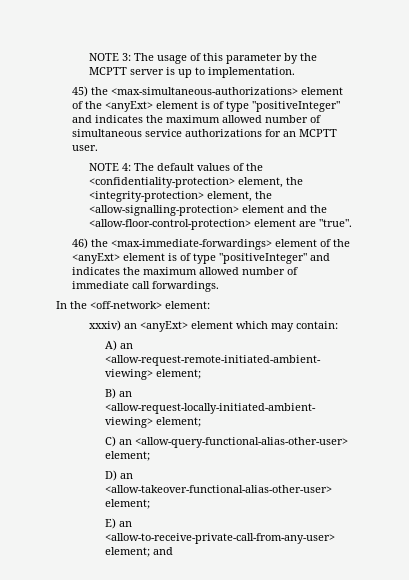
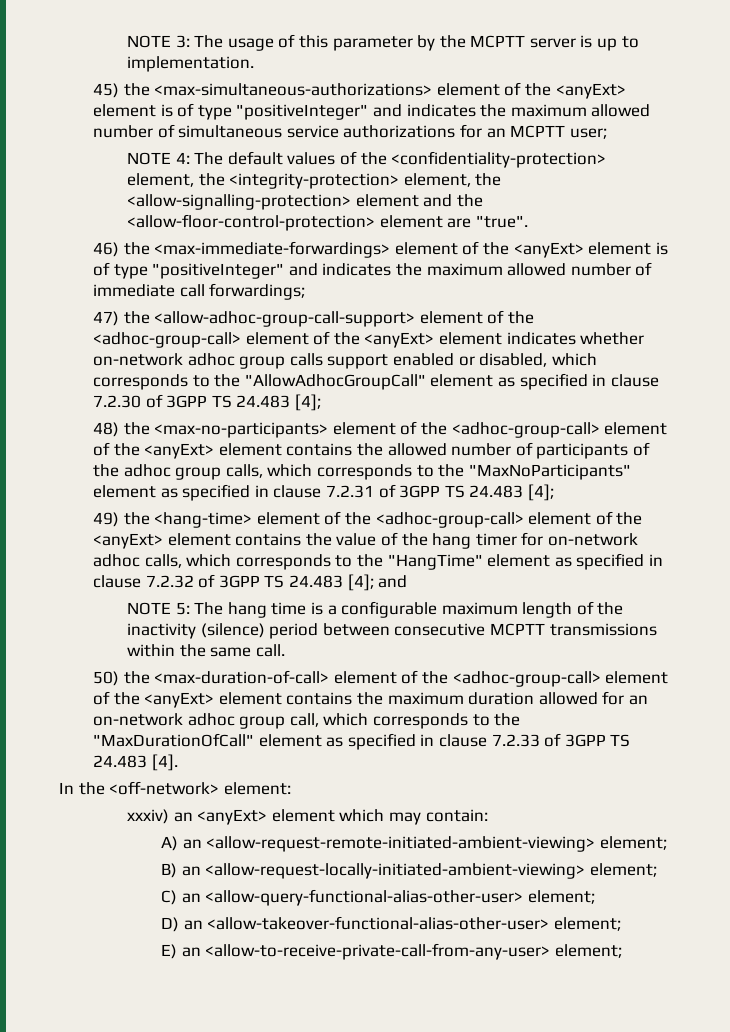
- 45) the <max-simultaneous-authorizations> element of the <anyExt> element is of type "positiveInteger" and indicates the maximum allowed number of simultaneous service authorizations for an MCPTT user.
+ 45) the <max-simultaneous-authorizations> element of the <anyExt> element is of type "positiveInteger" and indicates the maximum allowed number of simultaneous service authorizations for an MCPTT user;
- 46) the <max-immediate-forwardings> element of the <anyExt> element is of type "positiveInteger" and indicates the maximum allowed number of immediate call forwardings.
+ 46) the <max-immediate-forwardings> element of the <anyExt> element is of type "positiveInteger" and indicates the maximum allowed number of immediate call forwardings;
+ 47) the <allow-adhoc-group-call-support> element of the <adhoc-group-call> element of the <anyExt> element indicates whether on-network adhoc group calls support enabled or disabled, which corresponds to the "AllowAdhocGroupCall" element as specified in clause 7.2.30 of 3GPP TS 24.483 [4];
+ 48) the <max-no-participants> element of the <adhoc-group-call> element of the <anyExt> element contains the allowed number of participants of the adhoc group calls, which corresponds to the "MaxNoParticipants" element as specified in clause 7.2.31 of 3GPP TS 24.483 [4];
+ 49) the <hang-time> element of the <adhoc-group-call> element of the <anyExt> element contains the value of the hang timer for on-network adhoc calls, which corresponds to the "HangTime" element as specified in clause 7.2.32 of 3GPP TS 24.483 [4]; and
+ NOTE 5: The hang time is a configurable maximum length of the inactivity (silence) period between consecutive MCPTT transmissions within the same call.
+ 50) the <max-duration-of-call> element of the <adhoc-group-call> element of the <anyExt> element contains the maximum duration allowed for an on-network adhoc group call, which corresponds to the "MaxDurationOfCall" element as specified in clause 7.2.33 of 3GPP TS 24.483 [4].
- E) an <allow-to-receive-private-call-from-any-user> element; and
+ E) an <allow-to-receive-private-call-from-any-user> element;

